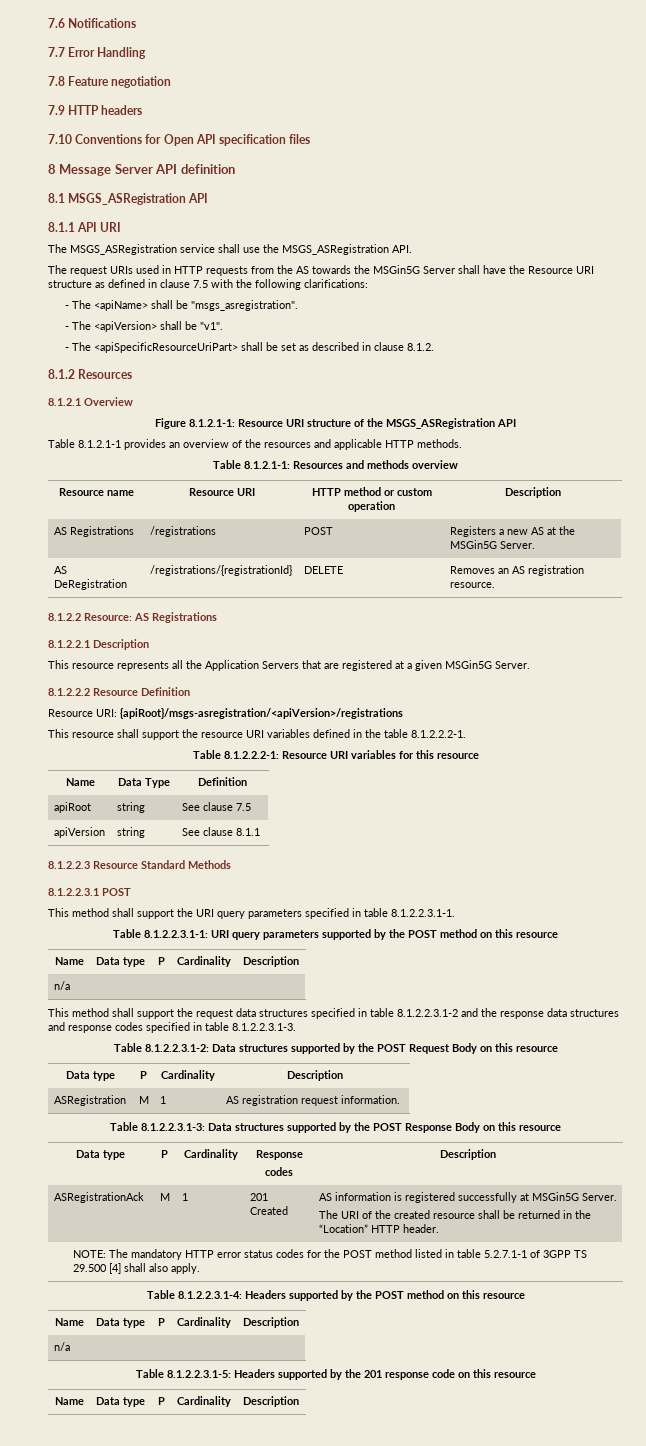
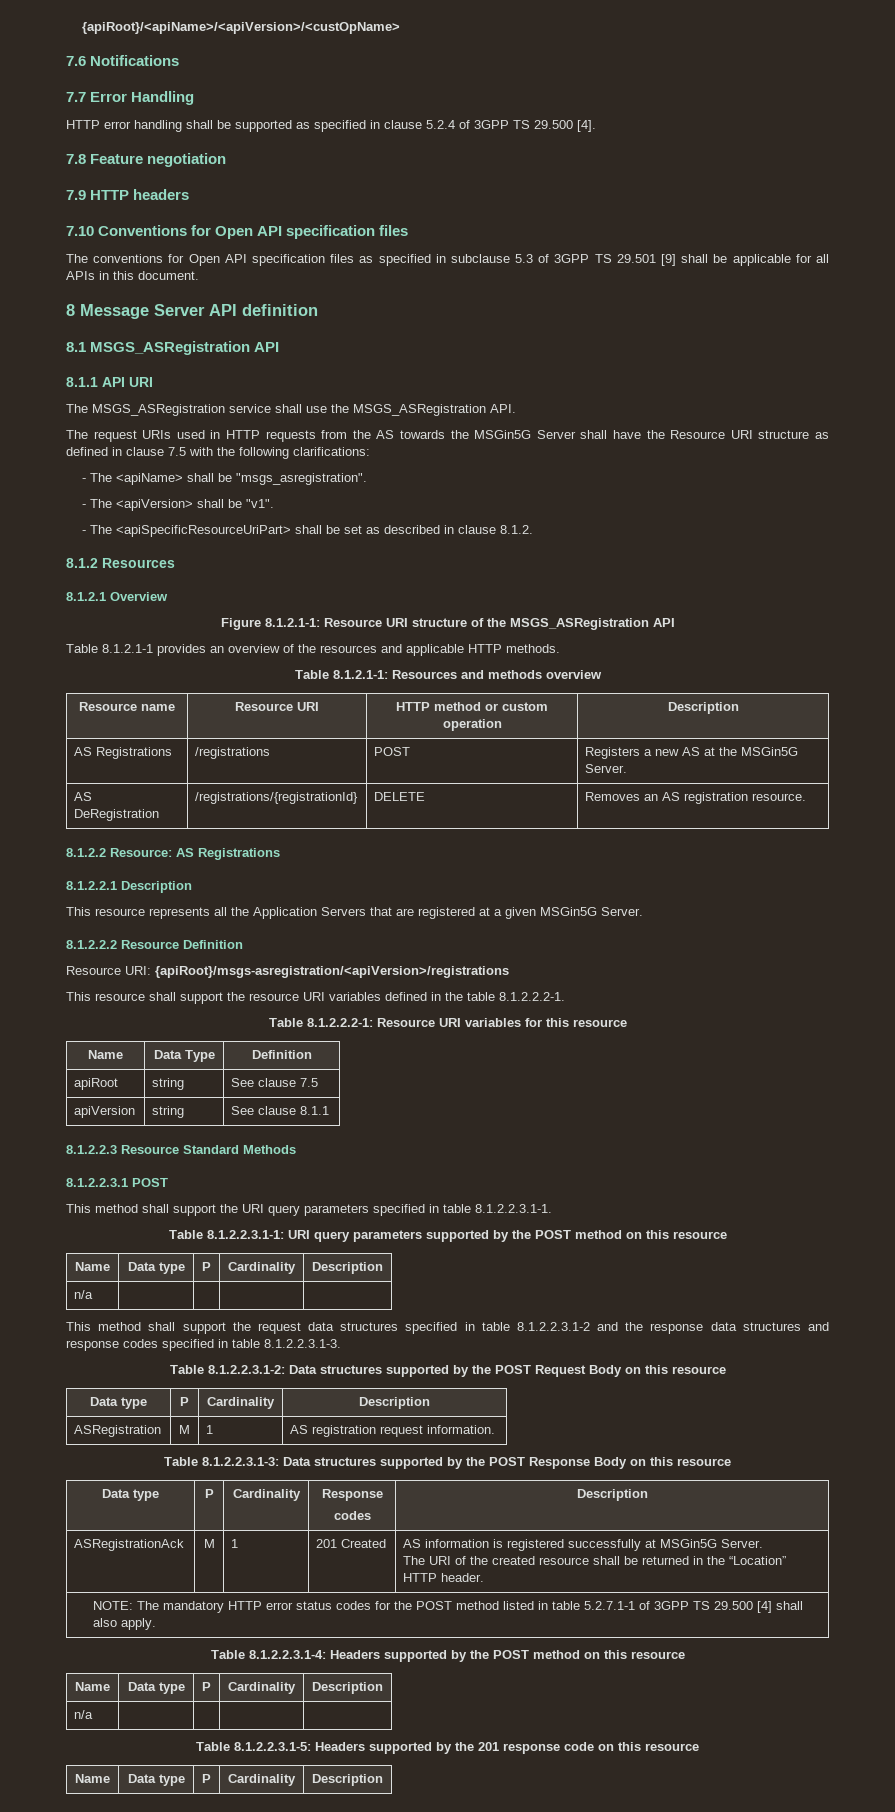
+ {apiRoot}/<apiName>/<apiVersion>/<custOpName>
+ HTTP error handling shall be supported as specified in clause 5.2.4 of 3GPP TS 29.500 [4].
+ The conventions for Open API specification files as specified in subclause 5.3 of 3GPP TS 29.501 [9] shall be applicable for all APIs in this document.

